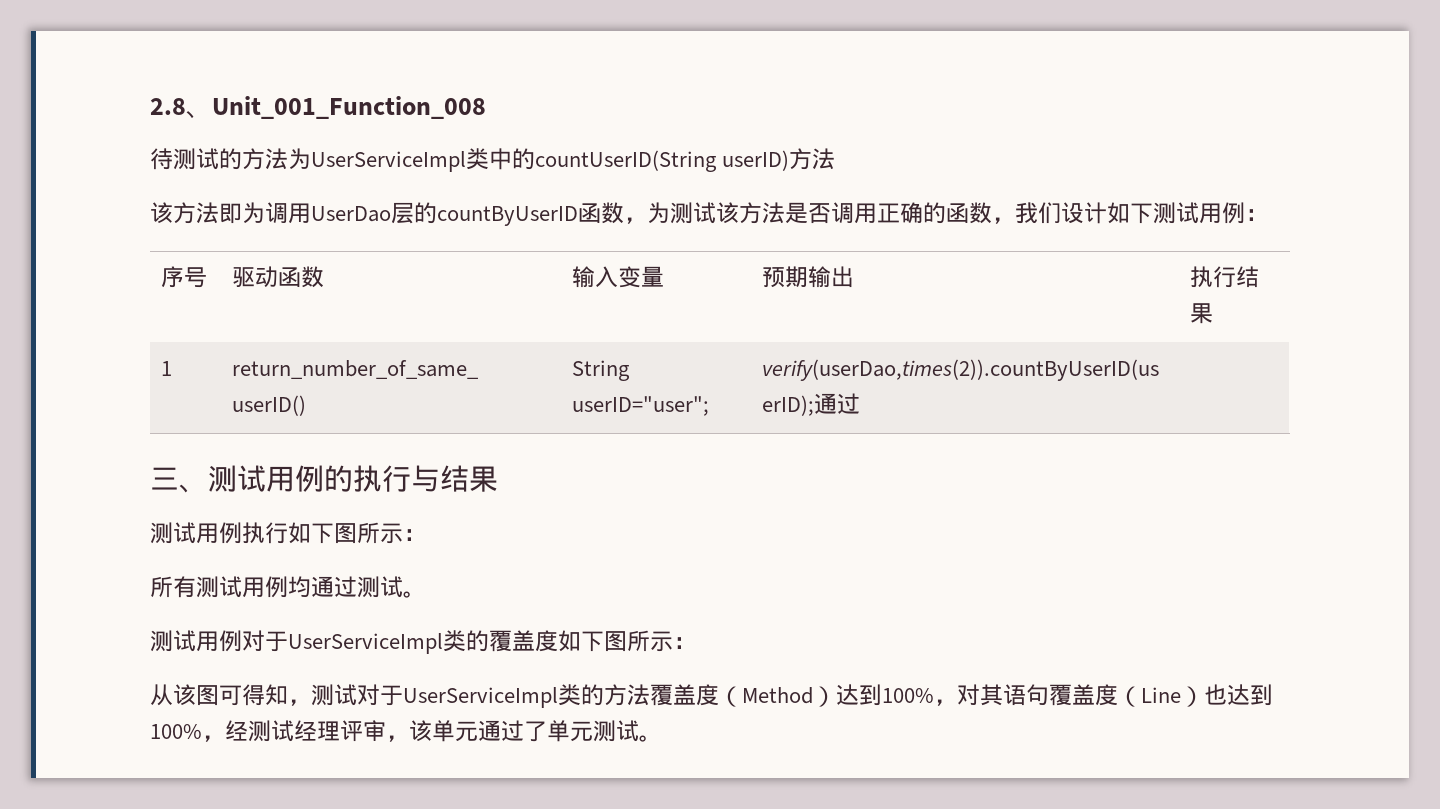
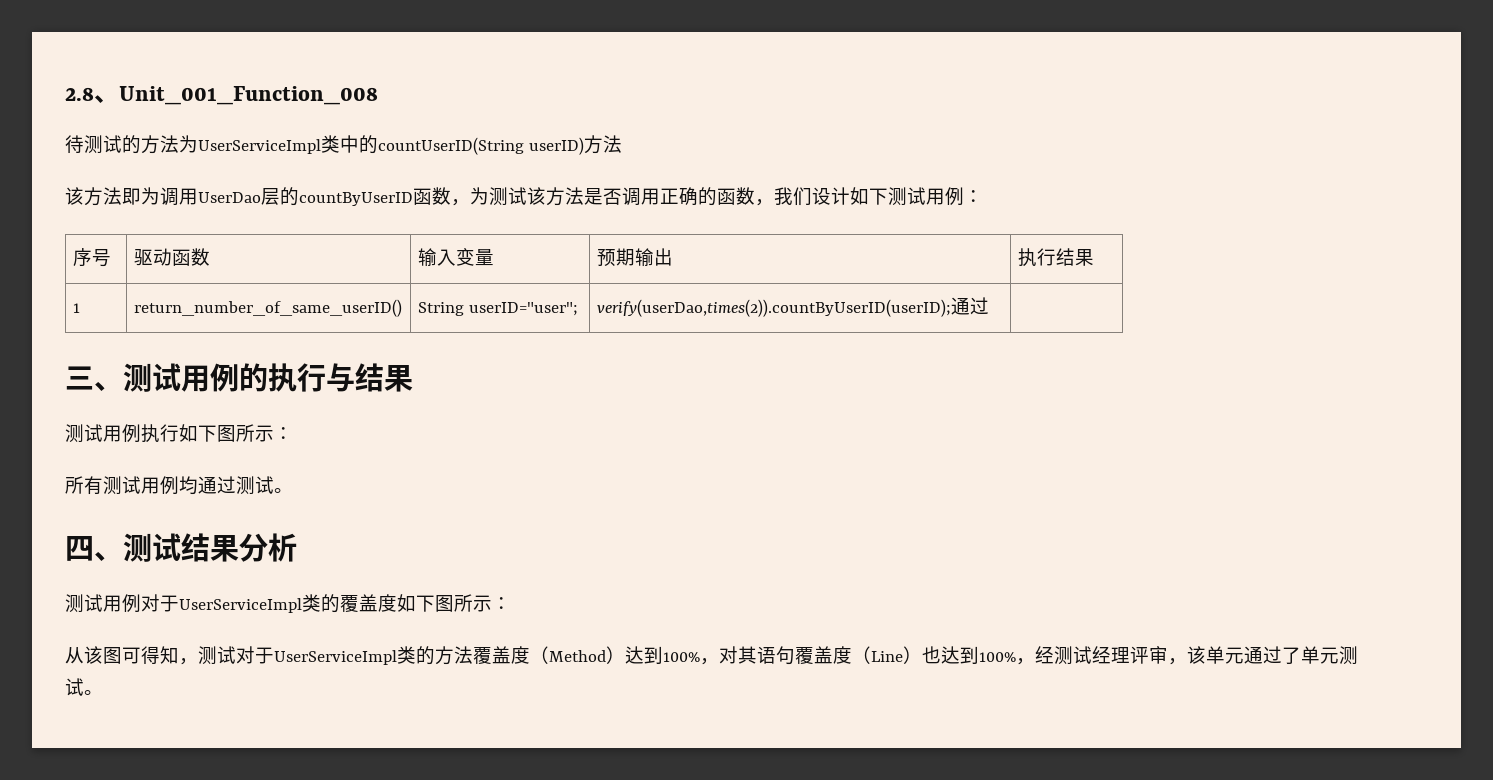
+ 四、测试结果分析

